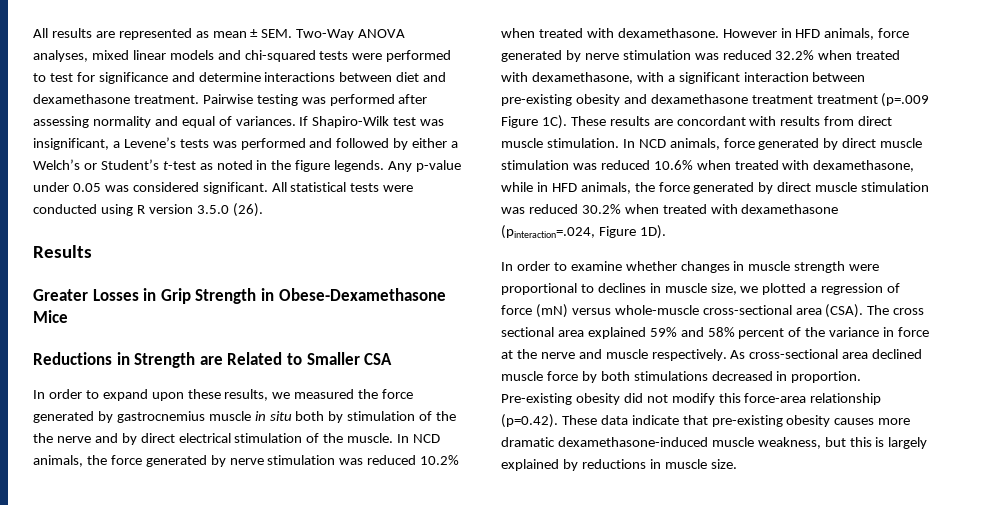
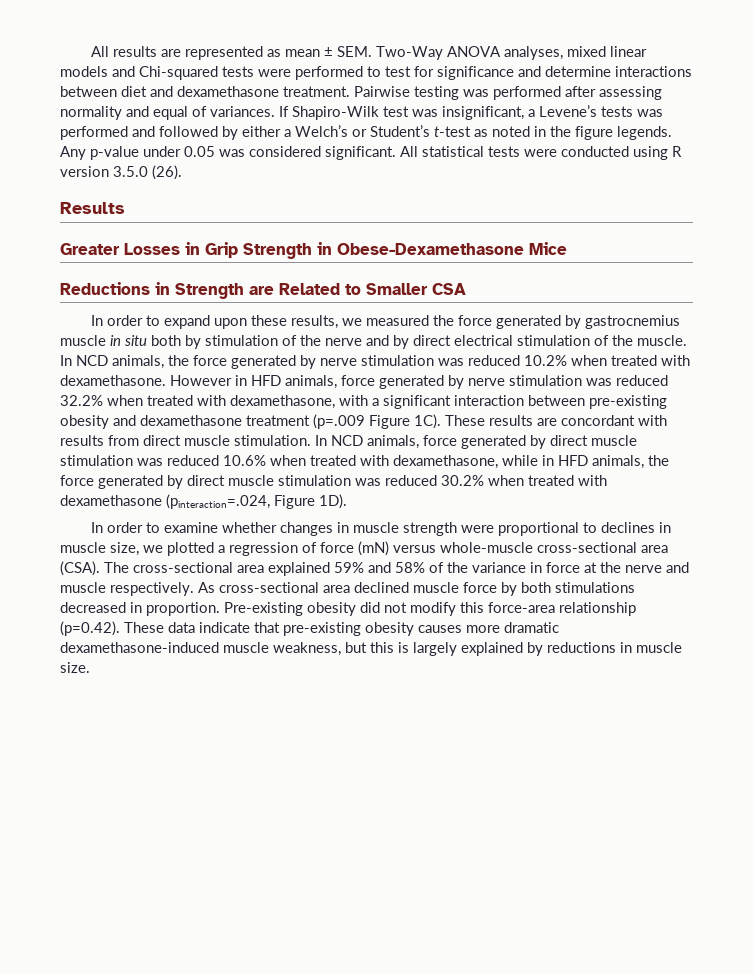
- All results are represented as mean ± SEM. Two-Way ANOVA analyses, mixed linear models and chi-squared tests were performed to test for significance and determine interactions between diet and dexamethasone treatment.
+ All results are represented as mean ± SEM. Two-Way ANOVA analyses, mixed linear models and Chi-squared tests were performed to test for significance and determine interactions between diet and dexamethasone treatment.
- In order to expand upon these results, we measured the force generated by gastrocnemius muscle in situ both by stimulation of the the nerve and by direct electrical stimulation of the muscle.
+ In order to expand upon these results, we measured the force generated by gastrocnemius muscle in situ both by stimulation of the nerve and by direct electrical stimulation of the muscle.
- However in HFD animals, force generated by nerve stimulation was reduced 32.2% when treated with dexamethasone, with a significant interaction between pre-existing obesity and dexamethasone treatment treatment (p=.009 Figure 1C).
+ However in HFD animals, force generated by nerve stimulation was reduced 32.2% when treated with dexamethasone, with a significant interaction between pre-existing obesity and dexamethasone treatment (p=.009 Figure 1C).
- The cross sectional area explained 59% and 58% percent of the variance in force at the nerve and muscle respectively.
+ The cross-sectional area explained 59% and 58% of the variance in force at the nerve and muscle respectively.

